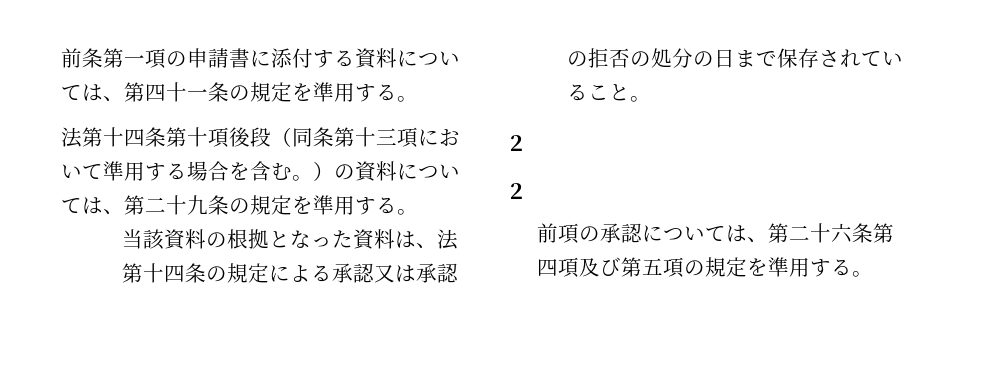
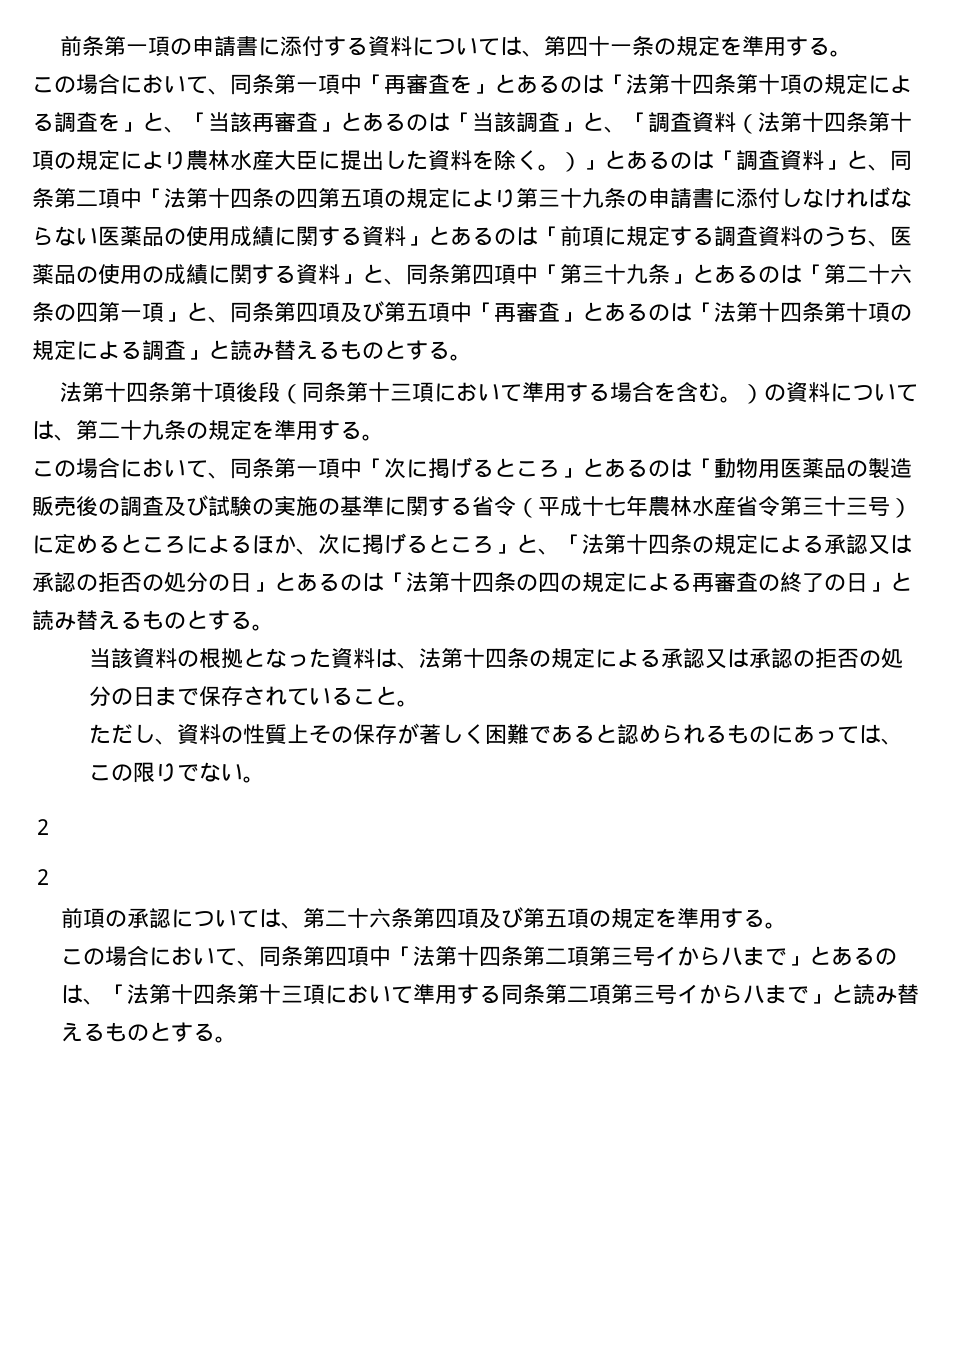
+ この場合において、同条第一項中「再審査を」とあるのは「法第十四条第十項の規定による調査を」と、「当該再審査」とあるのは「当該調査」と、「調査資料（法第十四条第十項の規定により農林水産大臣に提出した資料を除く。）」とあるのは「調査資料」と、同条第二項中「法第十四条の四第五項の規定により第三十九条の申請書に添付しなければならない医薬品の使用成績に関する資料」とあるのは「前項に規定する調査資料のうち、医薬品の使用の成績に関する資料」と、同条第四項中「第三十九条」とあるのは「第二十六条の四第一項」と、同条第四項及び第五項中「再審査」とあるのは「法第十四条第十項の規定による調査」と読み替えるものとする。
+ この場合において、同条第一項中「次に掲げるところ」とあるのは「動物用医薬品の製造販売後の調査及び試験の実施の基準に関する省令（平成十七年農林水産省令第三十三号）に定めるところによるほか、次に掲げるところ」と、「法第十四条の規定による承認又は承認の拒否の処分の日」とあるのは「法第十四条の四の規定による再審査の終了の日」と読み替えるものとする。
+ ただし、資料の性質上その保存が著しく困難であると認められるものにあっては、この限りでない。
+ この場合において、同条第四項中「法第十四条第二項第三号イからハまで」とあるのは、「法第十四条第十三項において準用する同条第二項第三号イからハまで」と読み替えるものとする。

